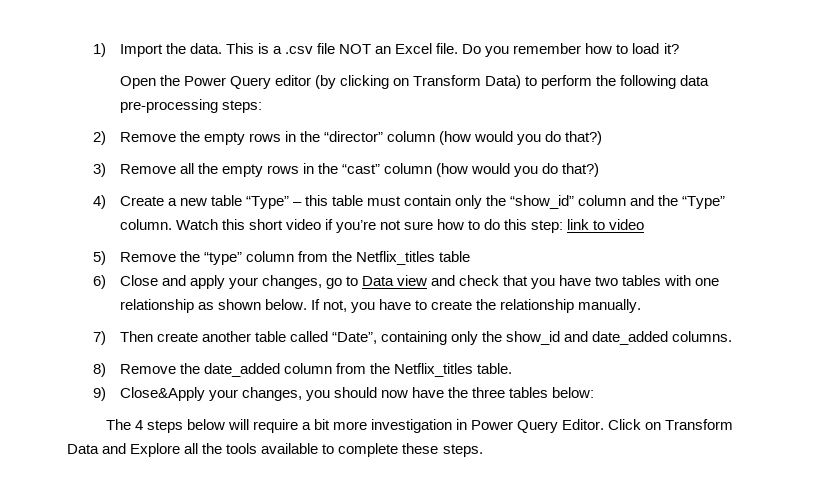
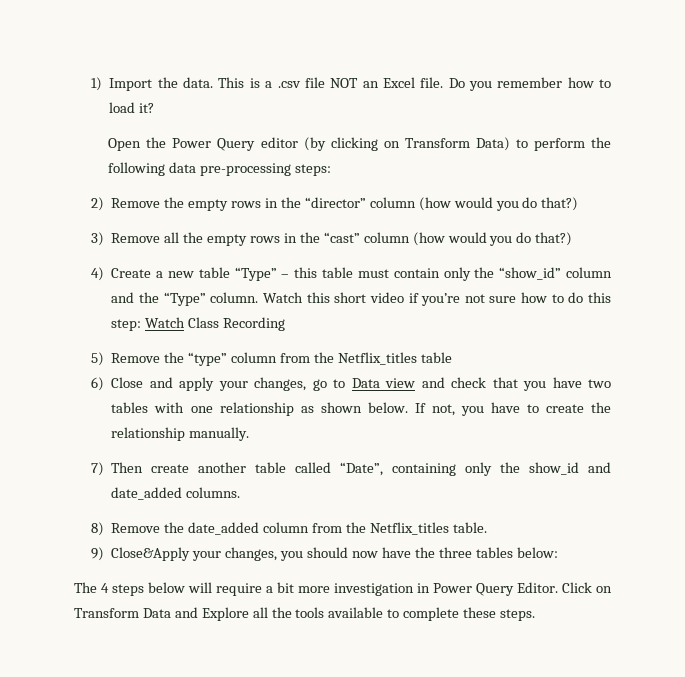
- Watch this short video if you’re not sure how to do this step: link to video
+ Watch this short video if you’re not sure how to do this step: Watch Class Recording

